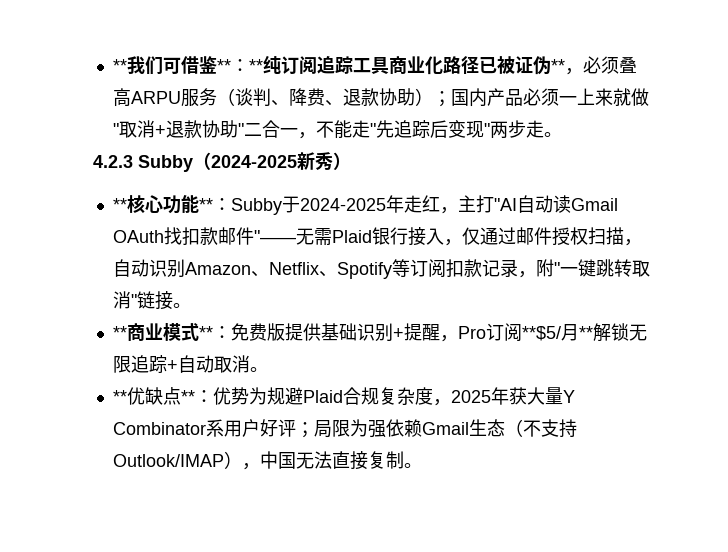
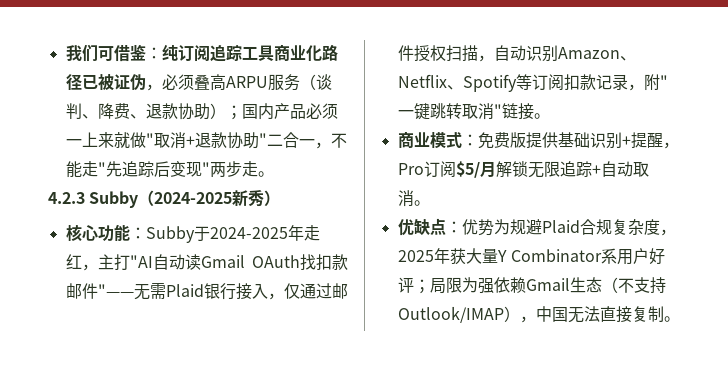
- **我们可借鉴**：**纯订阅追踪工具商业化路径已被证伪**，必须叠高ARPU服务（谈判、降费、退款协助）；国内产品必须一上来就做"取消+退款协助"二合一，不能走"先追踪后变现"两步走。
+ 我们可借鉴：纯订阅追踪工具商业化路径已被证伪，必须叠高ARPU服务（谈判、降费、退款协助）；国内产品必须一上来就做"取消+退款协助"二合一，不能走"先追踪后变现"两步走。
- **核心功能**：Subby于2024-2025年走红，主打"AI自动读Gmail OAuth找扣款邮件"——无需Plaid银行接入，仅通过邮件授权扫描，自动识别Amazon、Netflix、Spotify等订阅扣款记录，附"一键跳转取消"链接。
+ 核心功能：Subby于2024-2025年走红，主打"AI自动读Gmail OAuth找扣款邮件"——无需Plaid银行接入，仅通过邮件授权扫描，自动识别Amazon、Netflix、Spotify等订阅扣款记录，附"一键跳转取消"链接。
- **商业模式**：免费版提供基础识别+提醒，Pro订阅**$5/月**解锁无限追踪+自动取消。
+ 商业模式：免费版提供基础识别+提醒，Pro订阅$5/月解锁无限追踪+自动取消。
- **优缺点**：优势为规避Plaid合规复杂度，2025年获大量Y Combinator系用户好评；局限为强依赖Gmail生态（不支持Outlook/IMAP），中国无法直接复制。
+ 优缺点：优势为规避Plaid合规复杂度，2025年获大量Y Combinator系用户好评；局限为强依赖Gmail生态（不支持Outlook/IMAP），中国无法直接复制。

